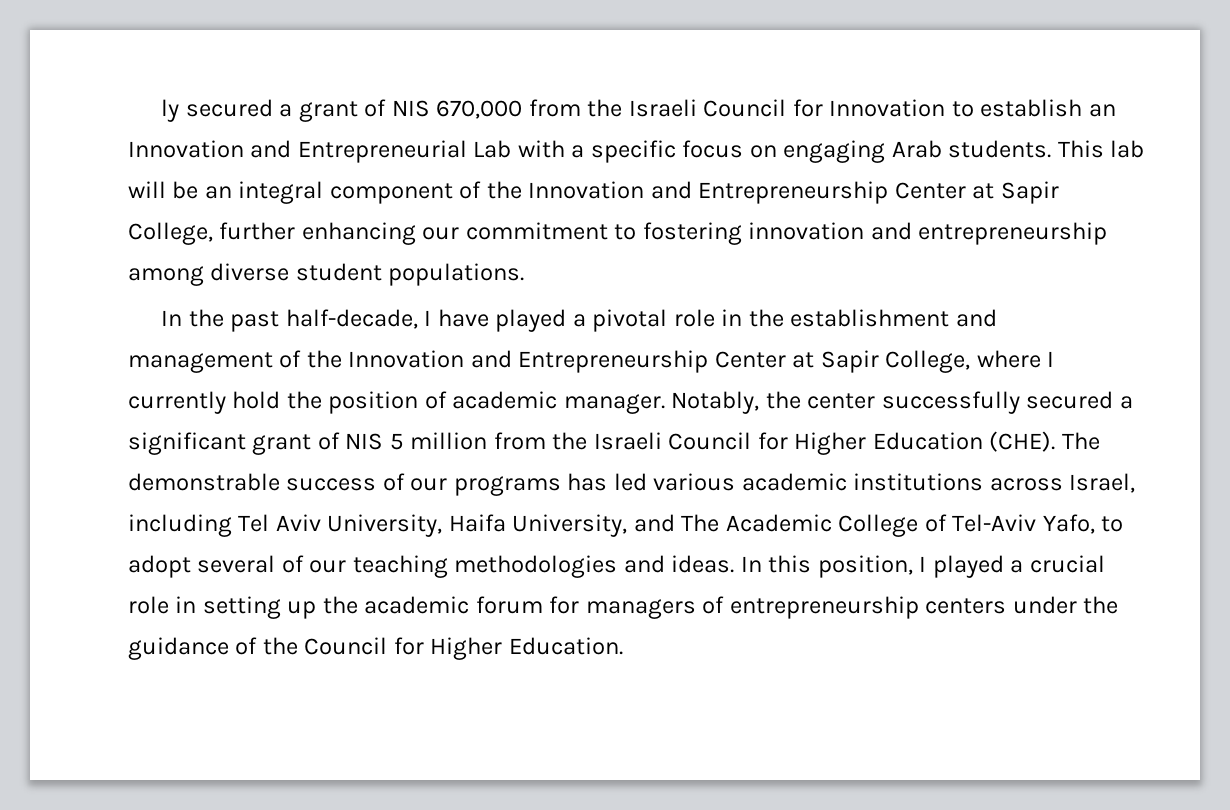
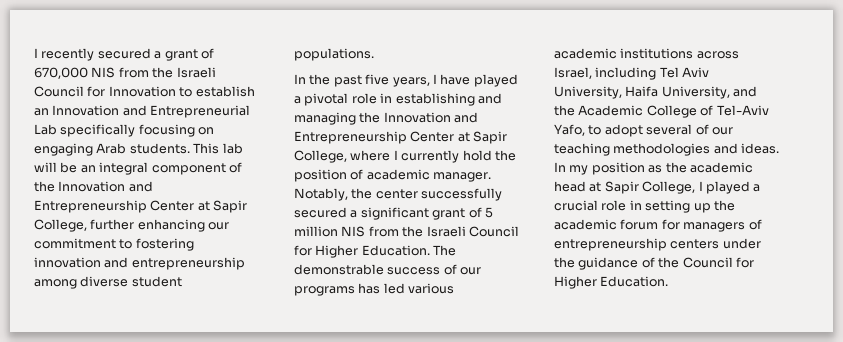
- ly secured a grant of NIS 670,000 from the Israeli Council for Innovation to establish an Innovation and Entrepreneurial Lab with a specific focus on engaging Arab students.
+ I recently secured a grant of 670,000 NIS from the Israeli Council for Innovation to establish an Innovation and Entrepreneurial Lab specifically focusing on engaging Arab students.
- In the past half-decade, I have played a pivotal role in the establishment and management of the Innovation and Entrepreneurship Center at Sapir College, where I currently hold the position of academic manager.
+ In the past five years, I have played a pivotal role in establishing and managing the Innovation and Entrepreneurship Center at Sapir College, where I currently hold the position of academic manager.
- Notably, the center successfully secured a significant grant of NIS 5 million from the Israeli Council for Higher Education (CHE).
+ Notably, the center successfully secured a significant grant of 5 million NIS from the Israeli Council for Higher Education.
- The demonstrable success of our programs has led various academic institutions across Israel, including Tel Aviv University, Haifa University, and The Academic College of Tel-Aviv Yafo, to adopt several of our teaching methodologies and ideas.
+ The demonstrable success of our programs has led various academic institutions across Israel, including Tel Aviv University, Haifa University, and the Academic College of Tel-Aviv Yafo, to adopt several of our teaching methodologies and ideas.
- In this position, I played a crucial role in setting up the academic forum for managers of entrepreneurship centers under the guidance of the Council for Higher Education.
+ In my position as the academic head at Sapir College, I played a crucial role in setting up the academic forum for managers of entrepreneurship centers under the guidance of the Council for Higher Education.

